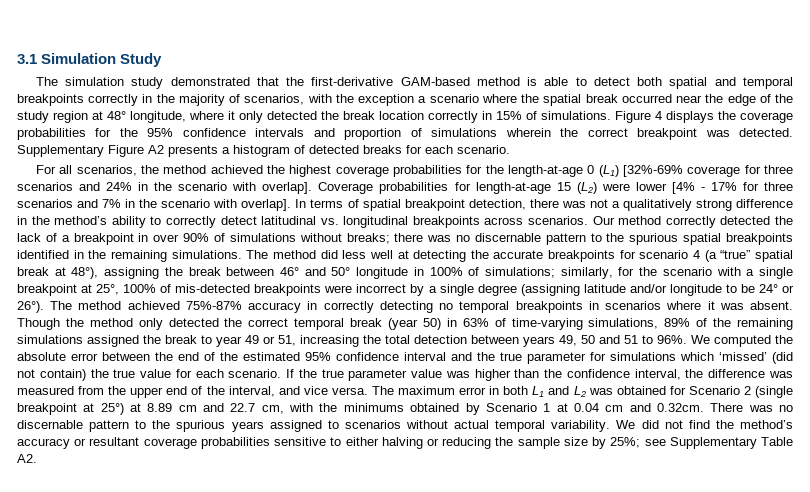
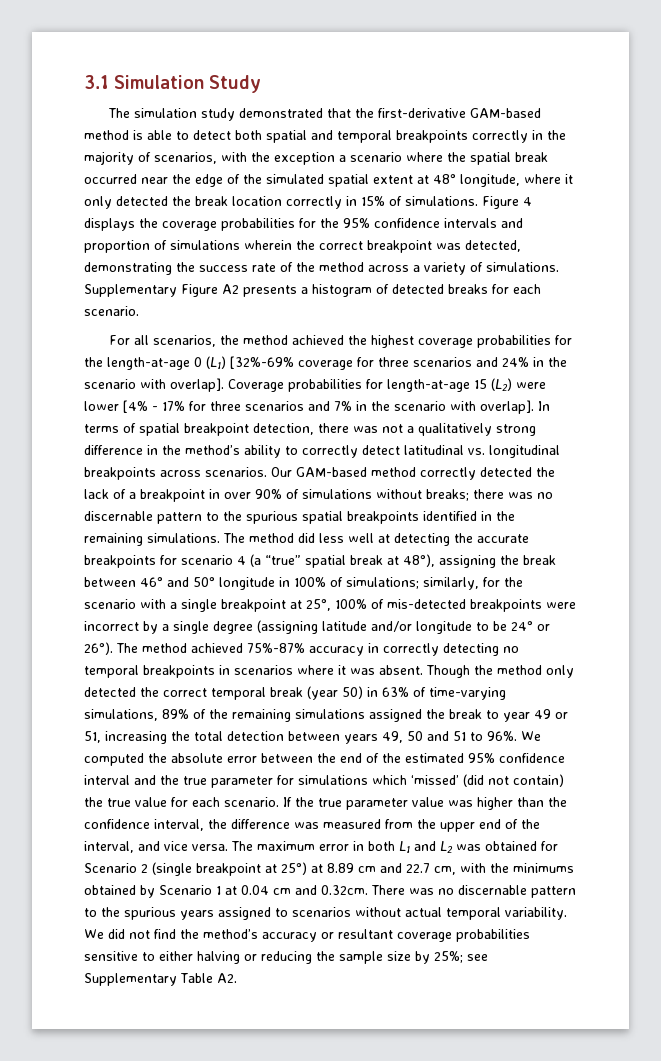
- The simulation study demonstrated that the first-derivative GAM-based method is able to detect both spatial and temporal breakpoints correctly in the majority of scenarios, with the exception a scenario where the spatial break occurred near the edge of the study region at 48° longitude, where it only detected the break location correctly in 15% of simulations.
+ The simulation study demonstrated that the first-derivative GAM-based method is able to detect both spatial and temporal breakpoints correctly in the majority of scenarios, with the exception a scenario where the spatial break occurred near the edge of the simulated spatial extent at 48° longitude, where it only detected the break location correctly in 15% of simulations.
- Figure 4 displays the coverage probabilities for the 95% confidence intervals and proportion of simulations wherein the correct breakpoint was detected.
+ Figure 4 displays the coverage probabilities for the 95% confidence intervals and proportion of simulations wherein the correct breakpoint was detected, demonstrating the success rate of the method across a variety of simulations.
- Our method correctly detected the lack of a breakpoint in over 90% of simulations without breaks; there was no discernable pattern to the spurious spatial breakpoints identified in the remaining simulations.
+ Our GAM-based method correctly detected the lack of a breakpoint in over 90% of simulations without breaks; there was no discernable pattern to the spurious spatial breakpoints identified in the remaining simulations.

